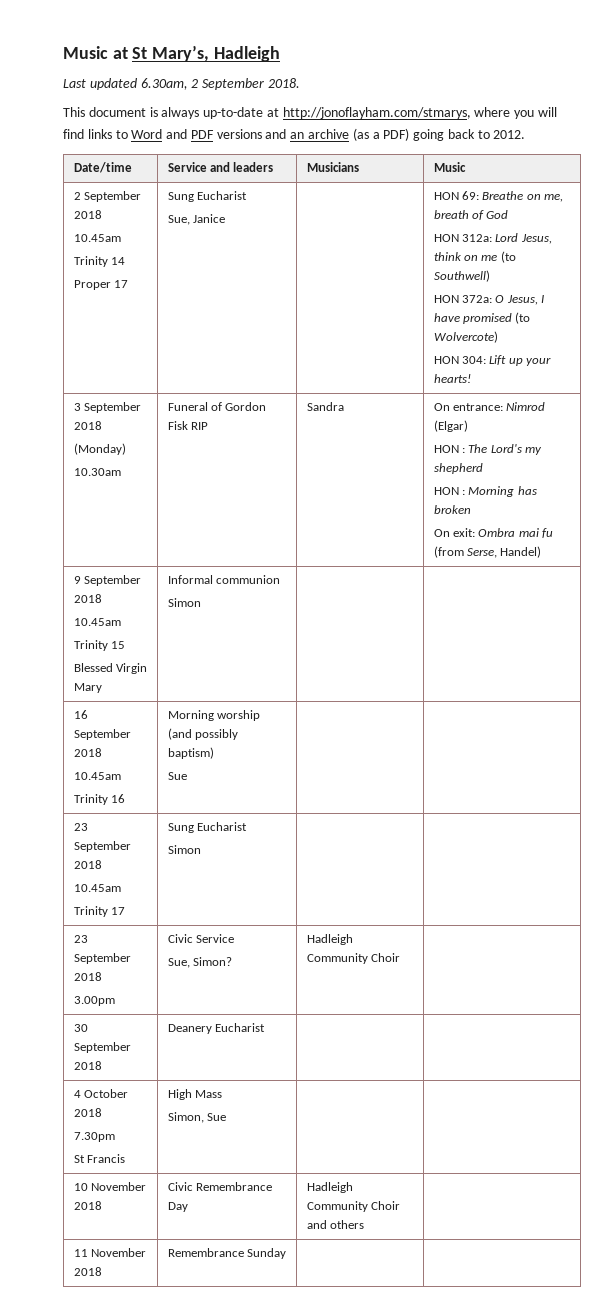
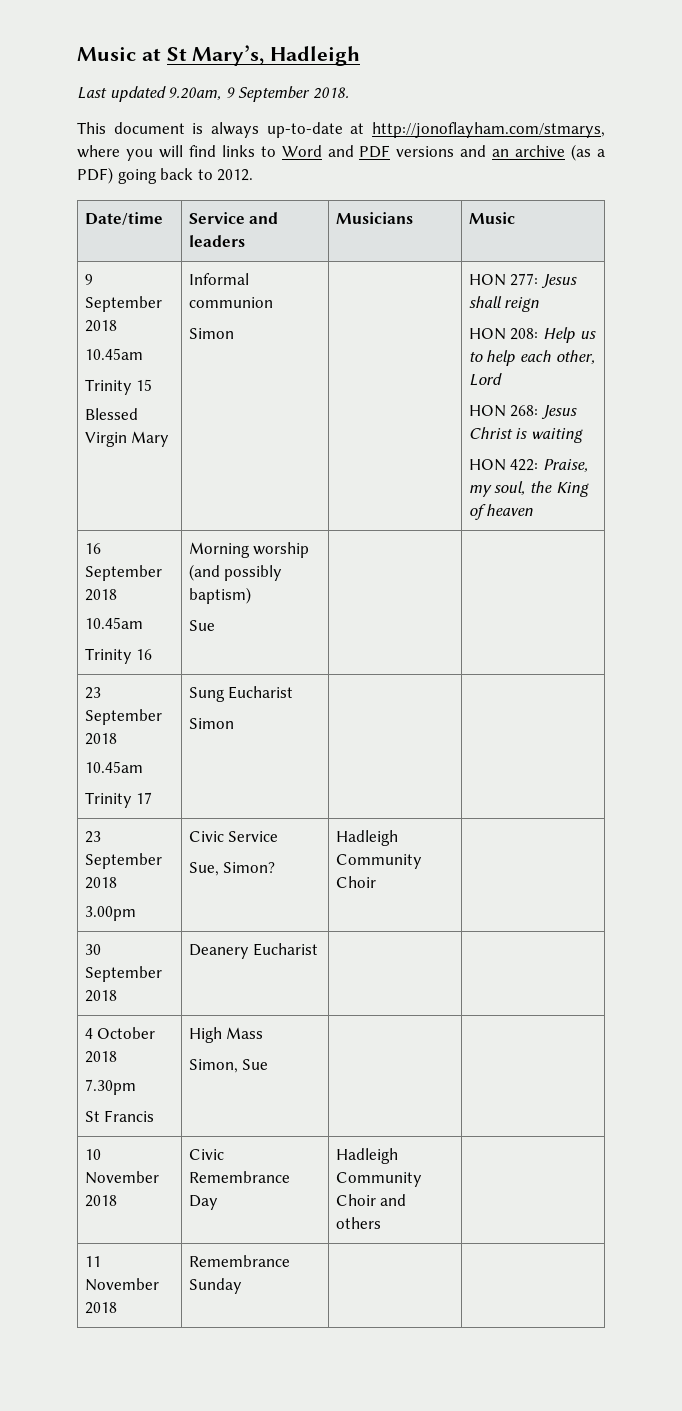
- Last updated 6.30am, 2 September 2018.
+ Last updated 9.20am, 9 September 2018.
- 2 September 2018
- 10.45am
- Trinity 14
- Proper 17 | Sung Eucharist
- Sue, Janice | | HON 69: Breathe on me, breath of God
- HON 312a: Lord Jesus, think on me (to Southwell)
- HON 372a: O Jesus, I have promised (to Wolvercote)
- HON 304: Lift up your hearts!
- 3 September 2018
- (Monday)
- 10.30am | Funeral of Gordon Fisk RIP | Sandra | On entrance: Nimrod (Elgar)
- HON : The Lord's my shepherd
- HON : Morning has broken
- On exit: Ombra mai fu (from Serse, Handel)
+ HON 277: Jesus shall reign
+ HON 208: Help us to help each other, Lord
+ HON 268: Jesus Christ is waiting
+ HON 422: Praise, my soul, the King of heaven

